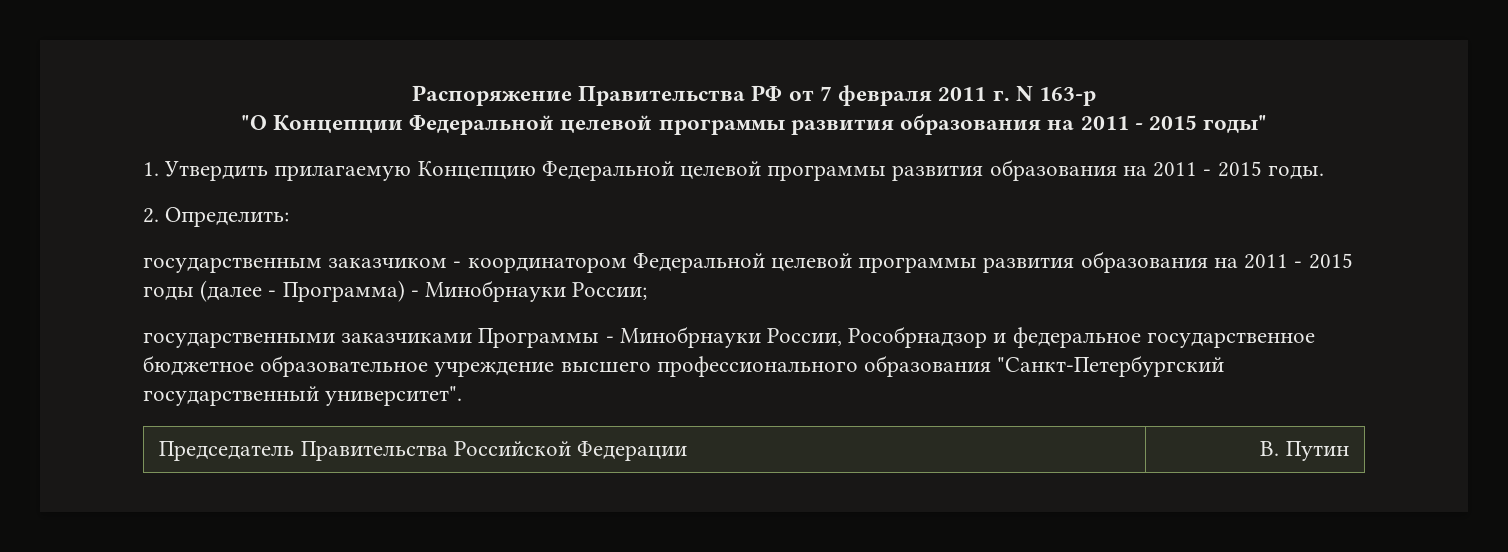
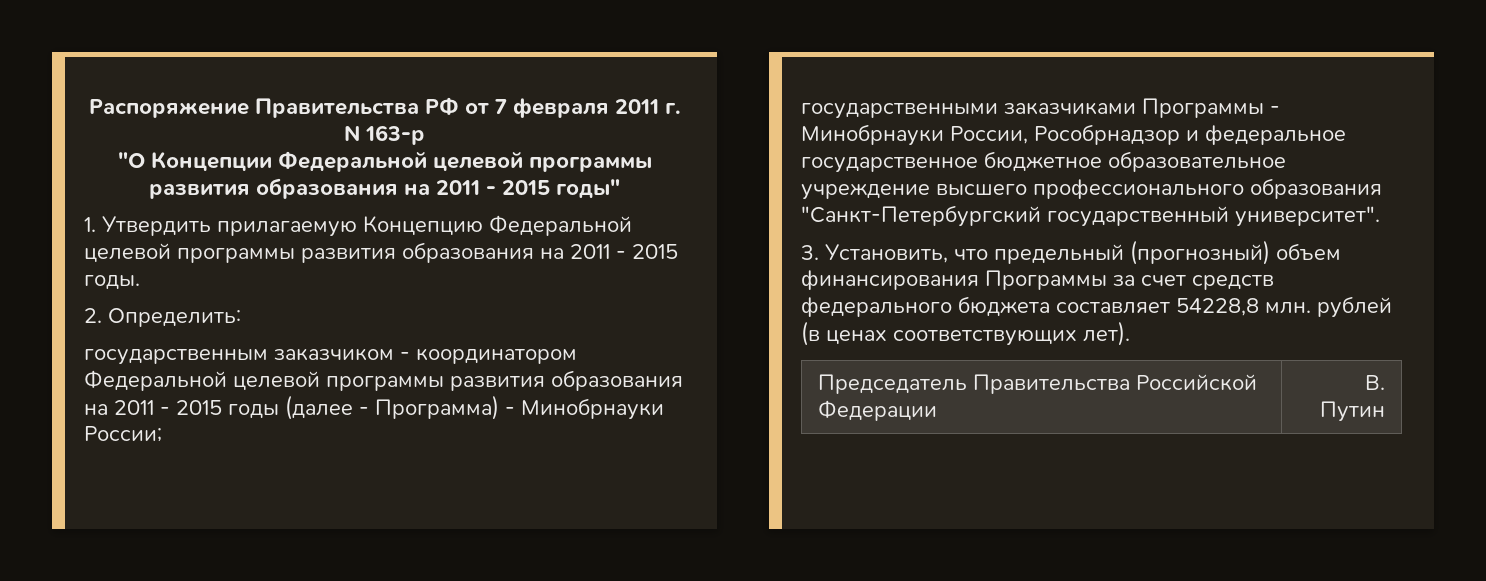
+ 3. Установить, что предельный (прогнозный) объем финансирования Программы за счет средств федерального бюджета составляет 54228,8 млн. рублей (в ценах соответствующих лет).

